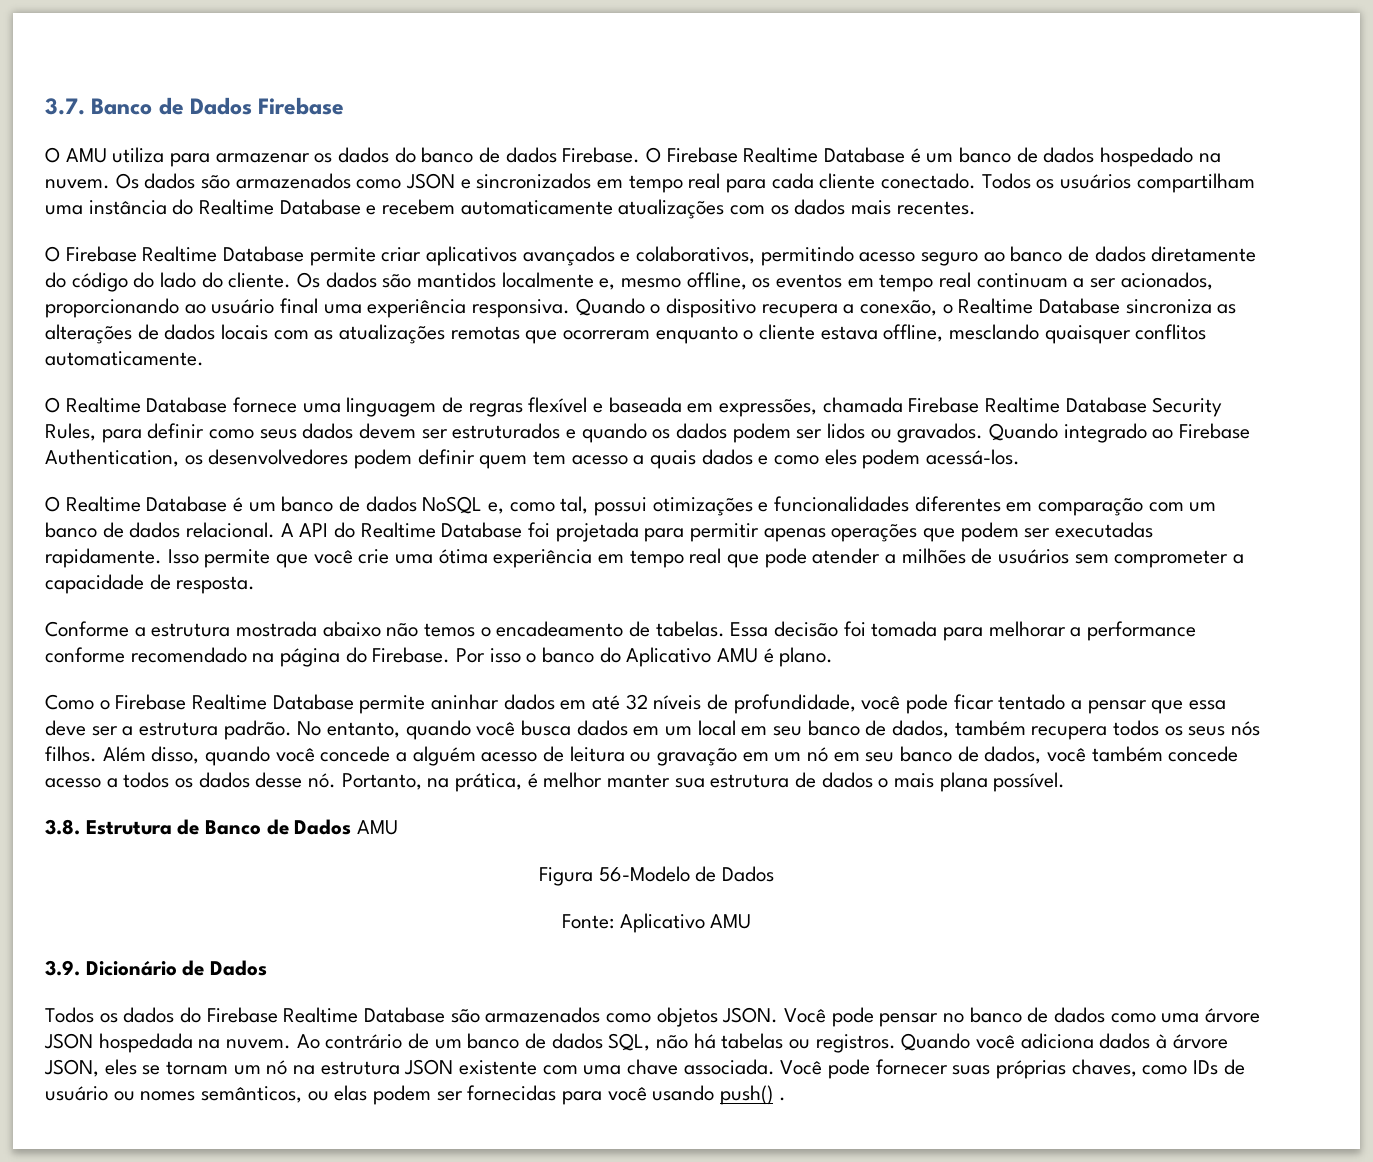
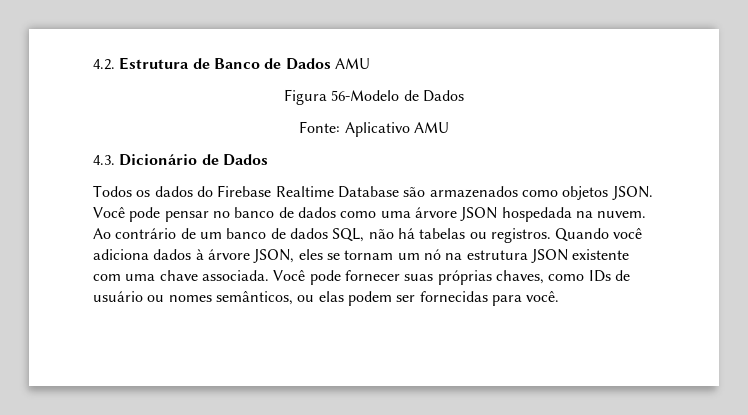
- 3.7. Banco de Dados Firebase
- O AMU utiliza para armazenar os dados do banco de dados Firebase. O Firebase Realtime Database é um banco de dados hospedado na nuvem. Os dados são armazenados como JSON e sincronizados em tempo real para cada cliente conectado. Todos os usuários compartilham uma instância do Realtime Database e recebem automaticamente atualizações com os dados mais recentes.
- O Firebase Realtime Database permite criar aplicativos avançados e colaborativos, permitindo acesso seguro ao banco de dados diretamente do código do lado do cliente. Os dados são mantidos localmente e, mesmo offline, os eventos em tempo real continuam a ser acionados, proporcionando ao usuário final uma experiência responsiva. Quando o dispositivo recupera a conexão, o Realtime Database sincroniza as alterações de dados locais com as atualizações remotas que ocorreram enquanto o cliente estava offline, mesclando quaisquer conflitos automaticamente.
- O Realtime Database fornece uma linguagem de regras flexível e baseada em expressões, chamada Firebase Realtime Database Security Rules, para definir como seus dados devem ser estruturados e quando os dados podem ser lidos ou gravados. Quando integrado ao Firebase Authentication, os desenvolvedores podem definir quem tem acesso a quais dados e como eles podem acessá-los.
- O Realtime Database é um banco de dados NoSQL e, como tal, possui otimizações e funcionalidades diferentes em comparação com um banco de dados relacional. A API do Realtime Database foi projetada para permitir apenas operações que podem ser executadas rapidamente. Isso permite que você crie uma ótima experiência em tempo real que pode atender a milhões de usuários sem comprometer a capacidade de resposta.
- Conforme a estrutura mostrada abaixo não temos o encadeamento de tabelas. Essa decisão foi tomada para melhorar a performance conforme recomendado na página do Firebase. Por isso o banco do Aplicativo AMU é plano.
- Como o Firebase Realtime Database permite aninhar dados em até 32 níveis de profundidade, você pode ficar tentado a pensar que essa deve ser a estrutura padrão. No entanto, quando você busca dados em um local em seu banco de dados, também recupera todos os seus nós filhos. Além disso, quando você concede a alguém acesso de leitura ou gravação em um nó em seu banco de dados, você também concede acesso a todos os dados desse nó. Portanto, na prática, é melhor manter sua estrutura de dados o mais plana possível.
- 3.8. Estrutura de Banco de Dados AMU
+ 4.2. Estrutura de Banco de Dados AMU
- 3.9. Dicionário de Dados
+ 4.3. Dicionário de Dados
- Você pode fornecer suas próprias chaves, como IDs de usuário ou nomes semânticos, ou elas podem ser fornecidas para você usando push() .
+ Você pode fornecer suas próprias chaves, como IDs de usuário ou nomes semânticos, ou elas podem ser fornecidas para você.

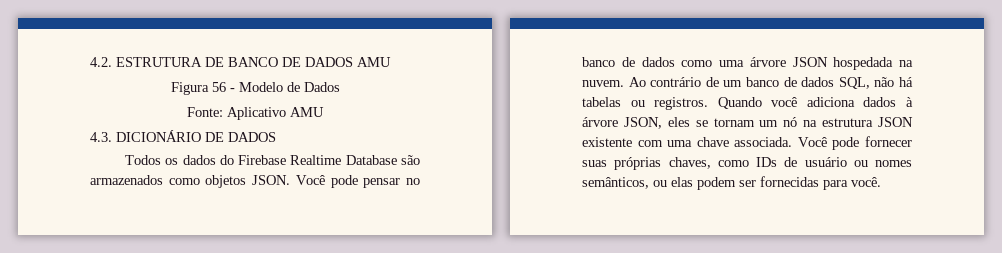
- 4.2. Estrutura de Banco de Dados AMU
+ 4.2. ESTRUTURA DE BANCO DE DADOS AMU
- Figura 56-Modelo de Dados
+ Figura 56 - Modelo de Dados
- 4.3. Dicionário de Dados
+ 4.3. DICIONÁRIO DE DADOS

